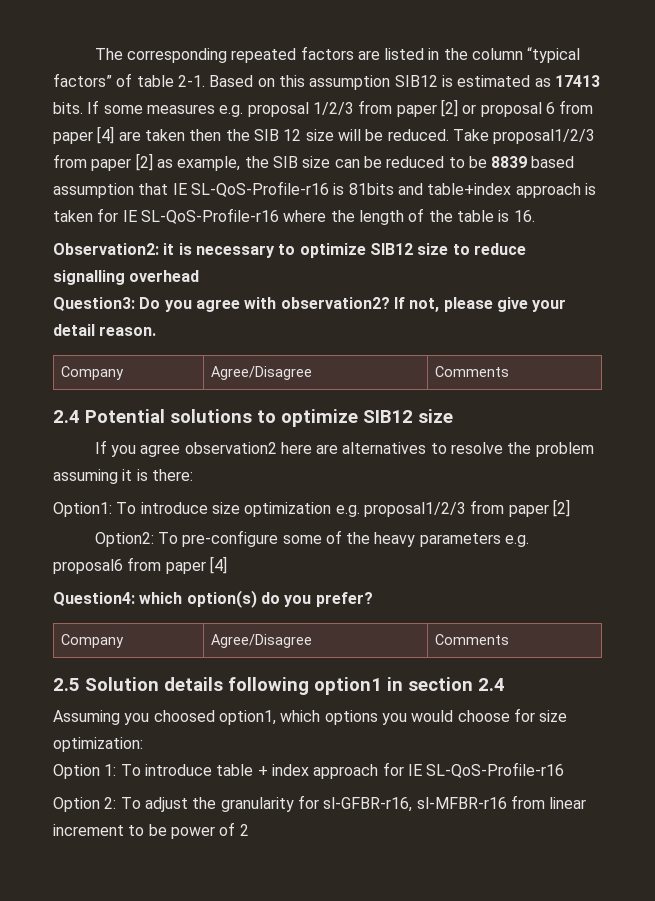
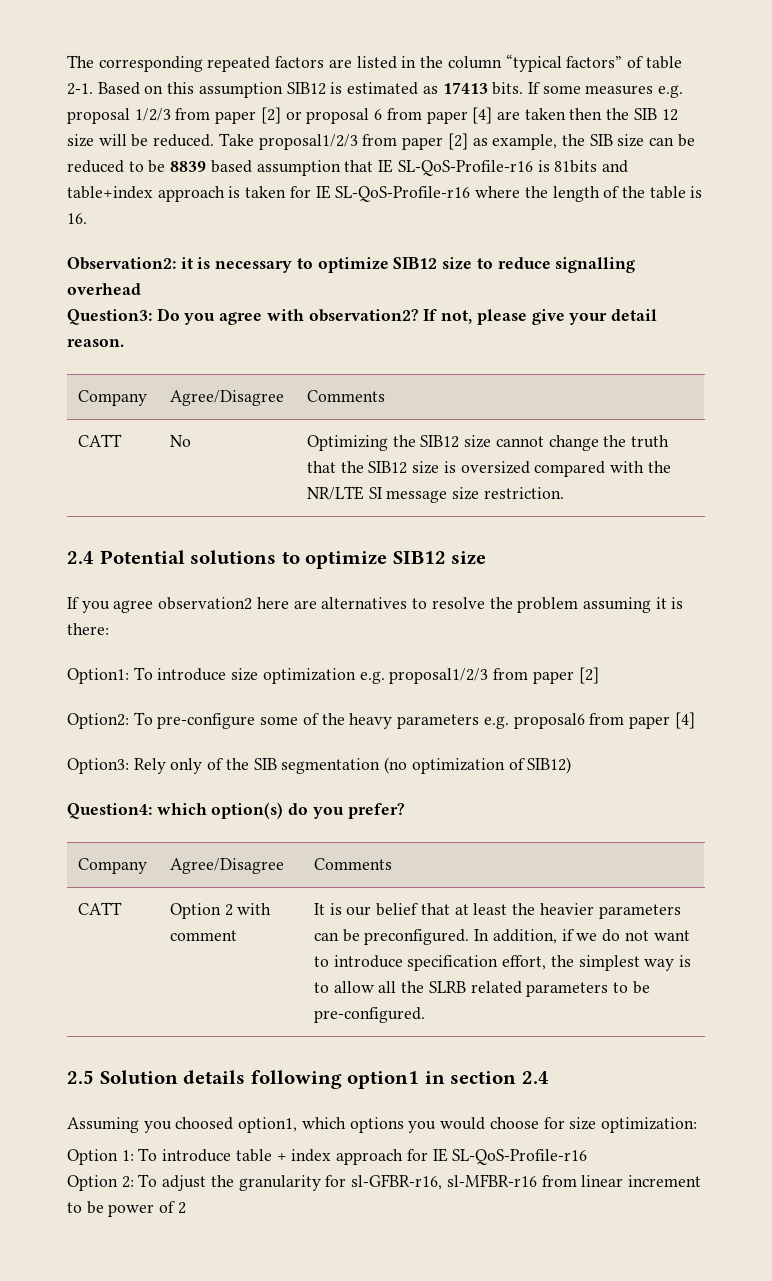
+ CATT | No | Optimizing the SIB12 size cannot change the truth that the SIB12 size is oversized compared with the NR/LTE SI message size restriction.
+ Option3: Rely only of the SIB segmentation (no optimization of SIB12)
+ CATT | Option 2 with comment | It is our belief that at least the heavier parameters can be preconfigured. In addition, if we do not want to introduce specification effort, the simplest way is to allow all the SLRB related parameters to be pre-configured.

